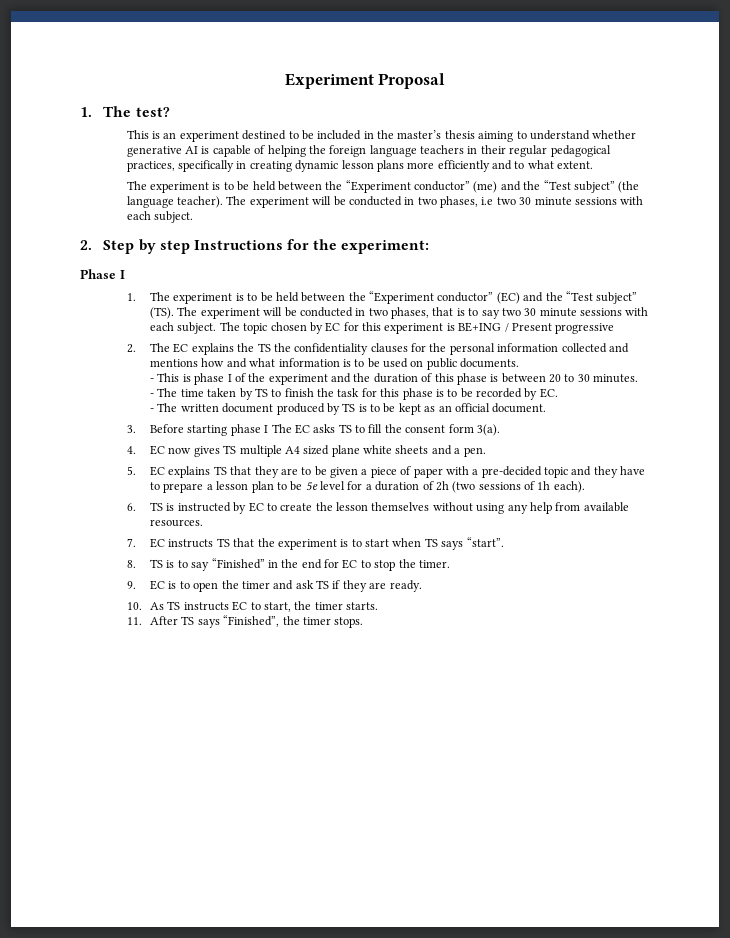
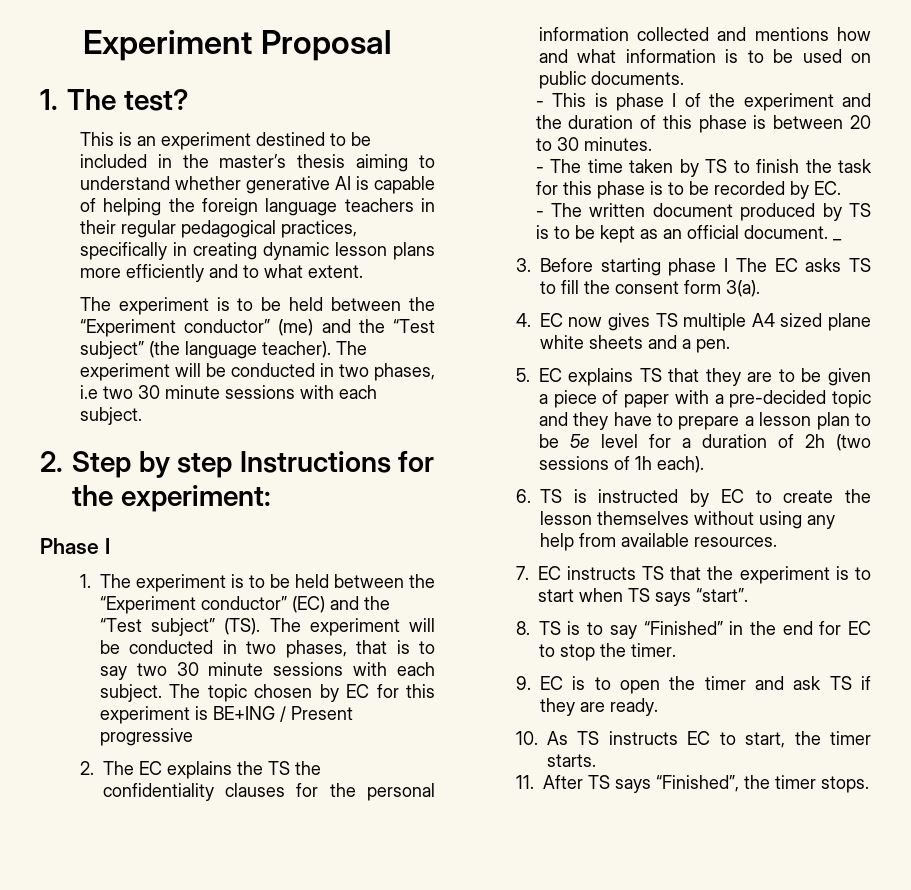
+ _

